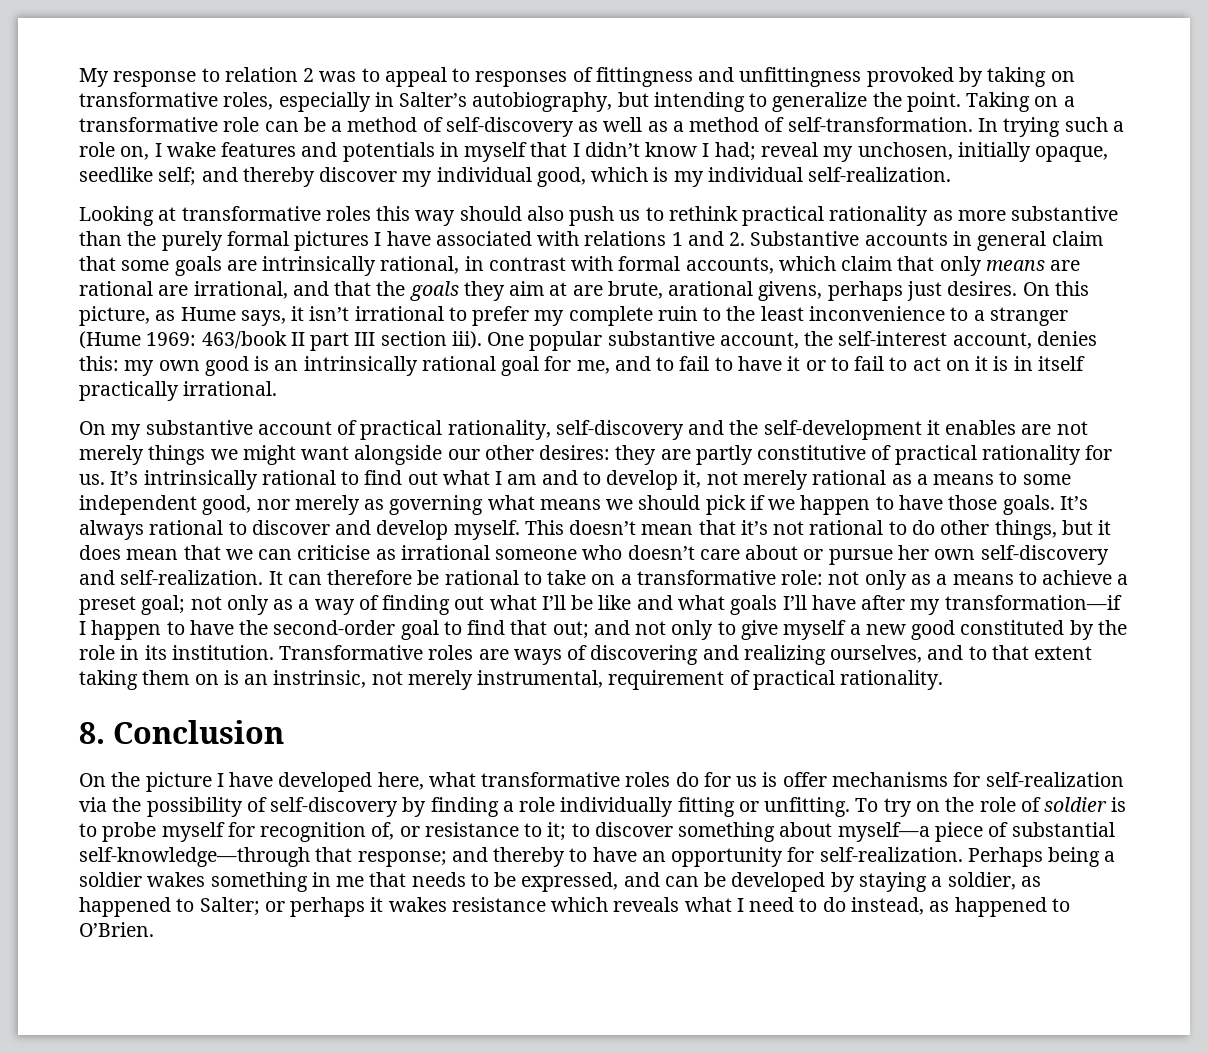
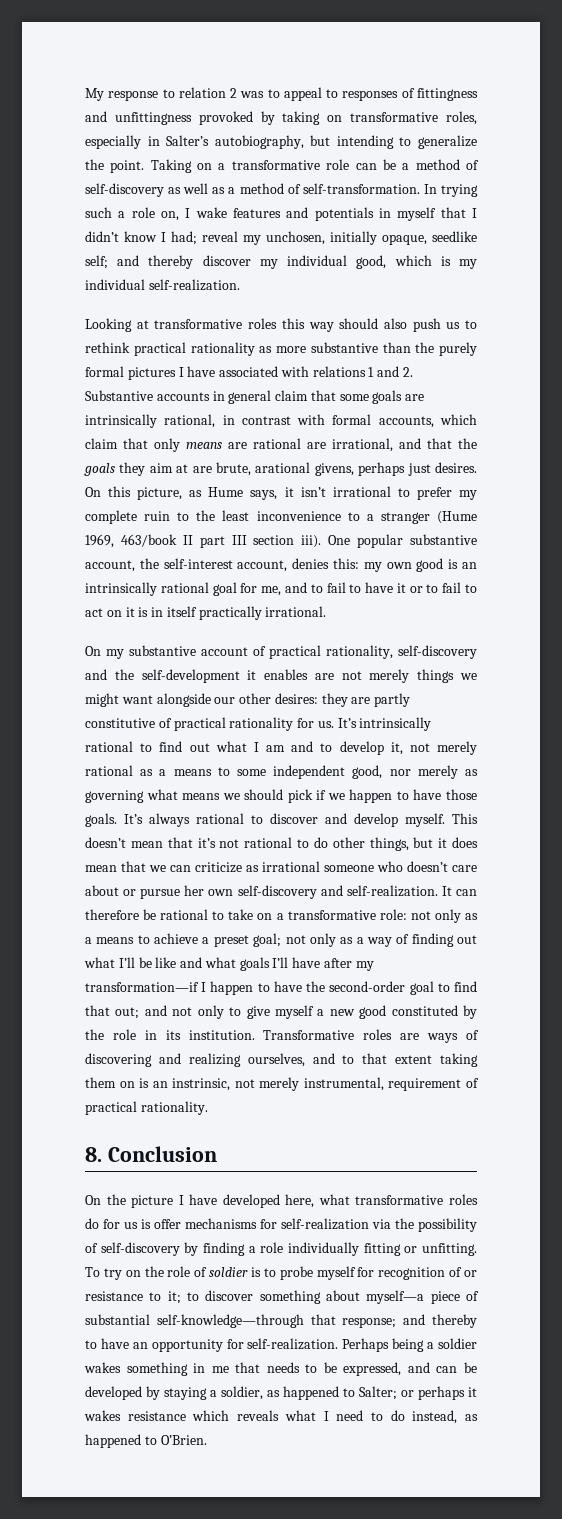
- On this picture, as Hume says, it isn’t irrational to prefer my complete ruin to the least inconvenience to a stranger (Hume 1969: 463/book II part III section iii).
+ On this picture, as Hume says, it isn’t irrational to prefer my complete ruin to the least inconvenience to a stranger (Hume 1969, 463/book II part III section iii).
- This doesn’t mean that it’s not rational to do other things, but it does mean that we can criticise as irrational someone who doesn’t care about or pursue her own self-discovery and self-realization.
+ This doesn’t mean that it’s not rational to do other things, but it does mean that we can criticize as irrational someone who doesn’t care about or pursue her own self-discovery and self-realization.
- To try on the role of soldier is to probe myself for recognition of, or resistance to it; to discover something about myself—a piece of substantial self-knowledge—through that response; and thereby to have an opportunity for self-realization.
+ To try on the role of soldier is to probe myself for recognition of or resistance to it; to discover something about myself—a piece of substantial self-knowledge—through that response; and thereby to have an opportunity for self-realization.

